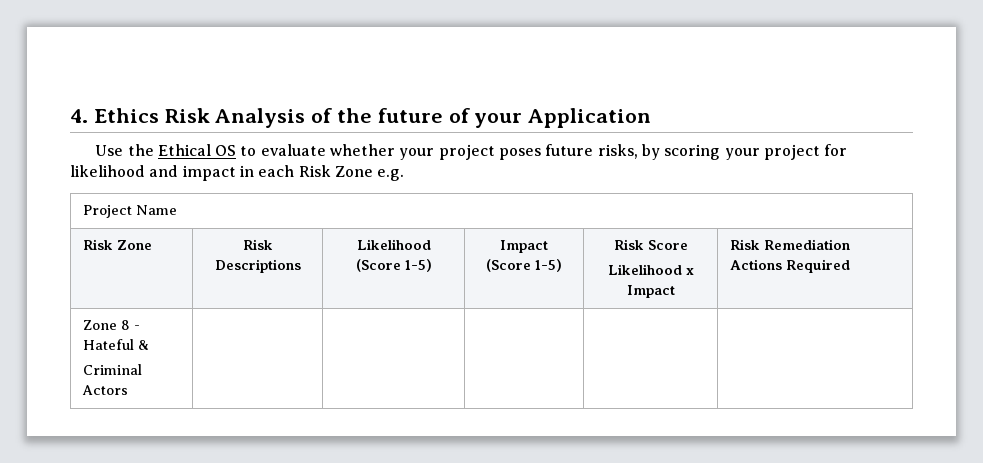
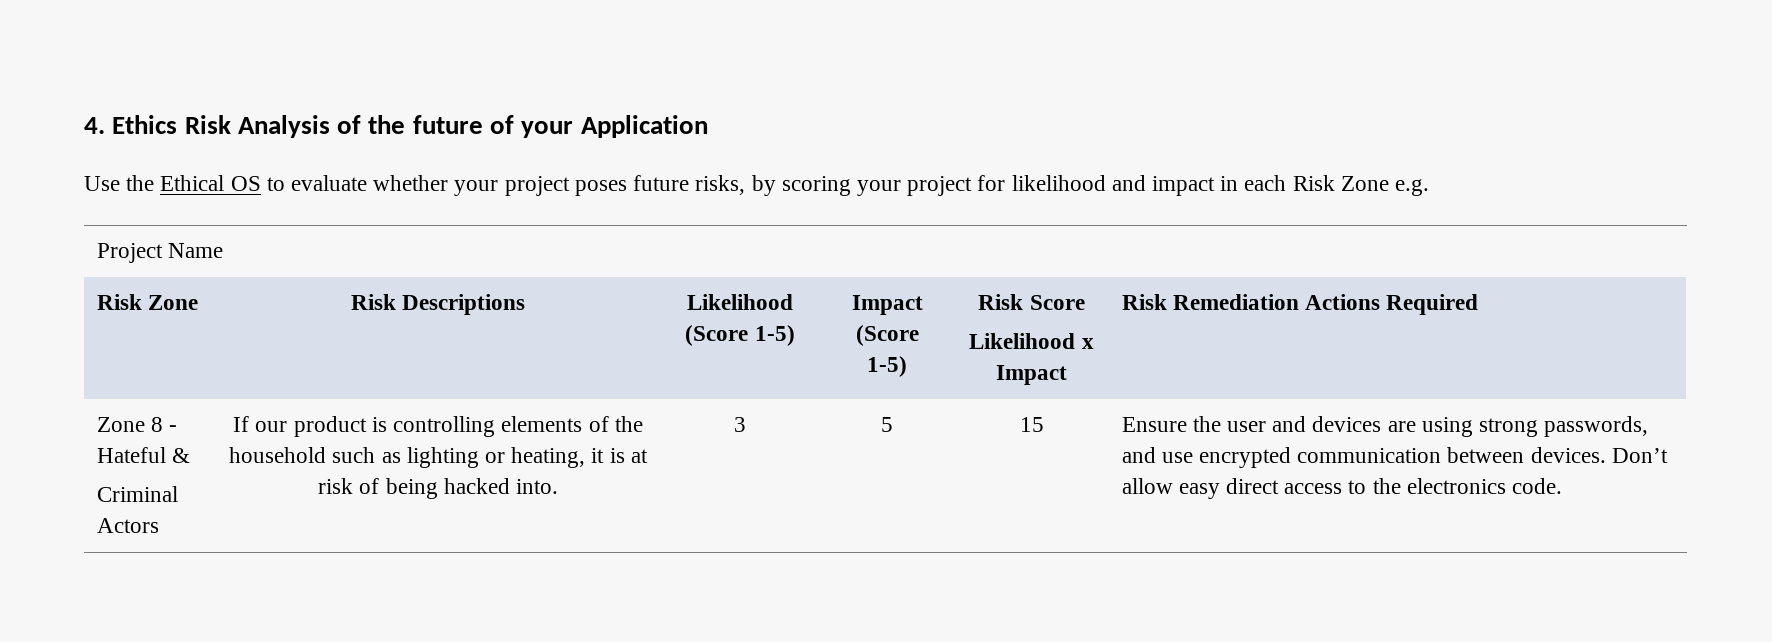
+ If our product is controlling elements of the household such as lighting or heating, it is at risk of being hacked into. | 3 | 5 | 15 | Ensure the user and devices are using strong passwords, and use encrypted communication between devices. Don’t allow easy direct access to the electronics code.

